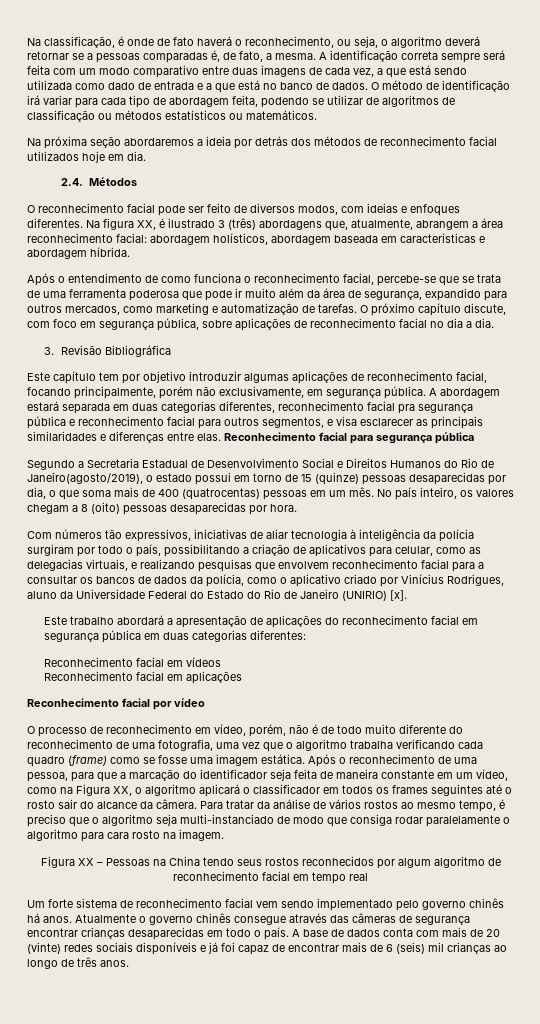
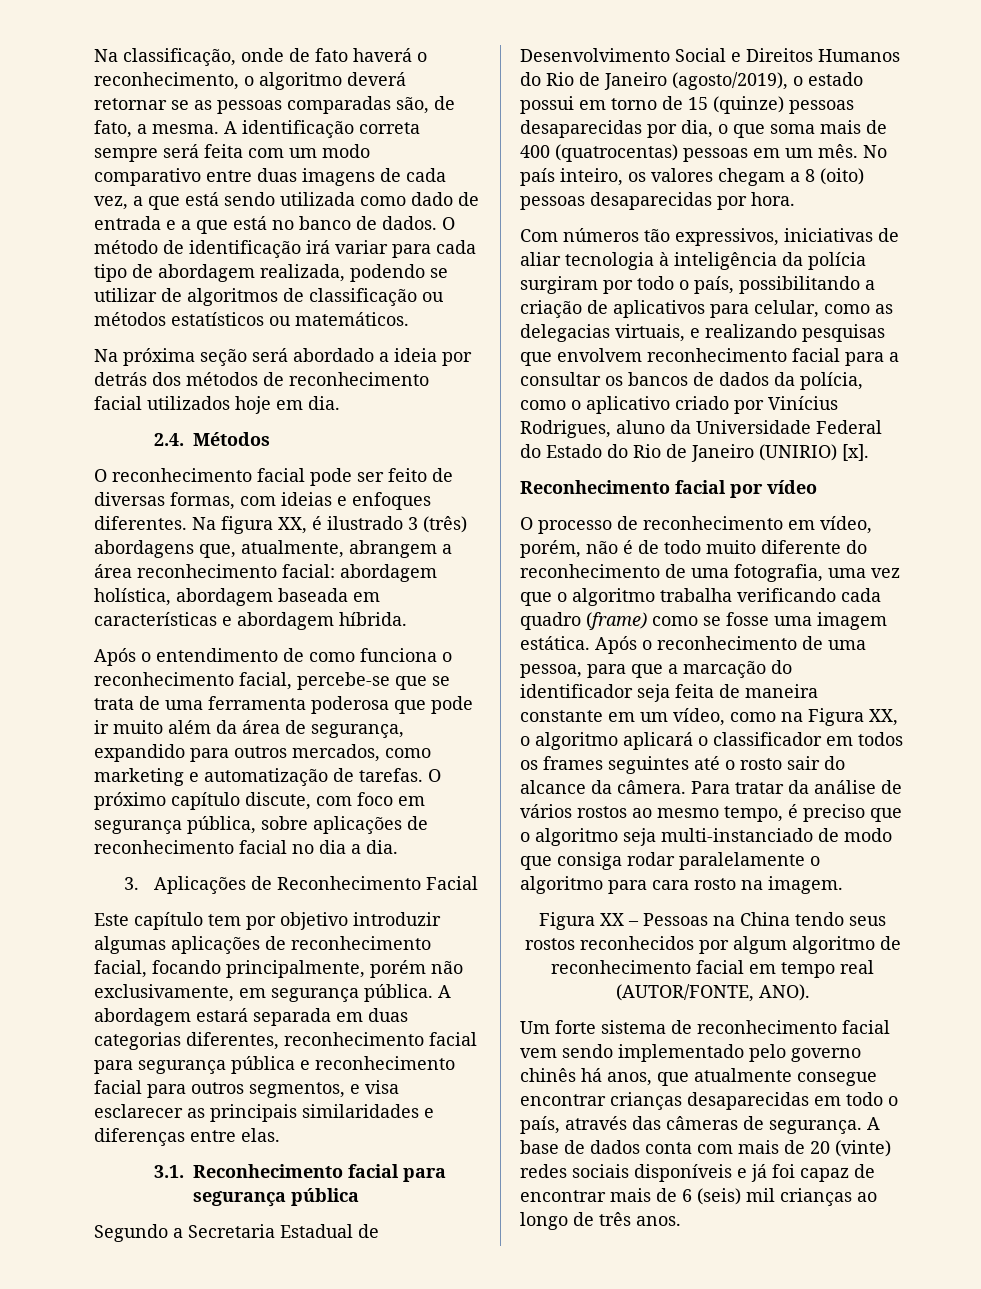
- Na classificação, é onde de fato haverá o reconhecimento, ou seja, o algoritmo deverá retornar se a pessoas comparadas é, de fato, a mesma.
+ Na classificação, onde de fato haverá o reconhecimento, o algoritmo deverá retornar se as pessoas comparadas são, de fato, a mesma.
- O método de identificação irá variar para cada tipo de abordagem feita, podendo se utilizar de algoritmos de classificação ou métodos estatísticos ou matemáticos.
+ O método de identificação irá variar para cada tipo de abordagem realizada, podendo se utilizar de algoritmos de classificação ou métodos estatísticos ou matemáticos.
- Na próxima seção abordaremos a ideia por detrás dos métodos de reconhecimento facial utilizados hoje em dia.
+ Na próxima seção será abordado a ideia por detrás dos métodos de reconhecimento facial utilizados hoje em dia.
- O reconhecimento facial pode ser feito de diversos modos, com ideias e enfoques diferentes.
+ O reconhecimento facial pode ser feito de diversas formas, com ideias e enfoques diferentes.
- Na figura XX, é ilustrado 3 (três) abordagens que, atualmente, abrangem a área reconhecimento facial: abordagem holísticos, abordagem baseada em características e abordagem híbrida.
+ Na figura XX, é ilustrado 3 (três) abordagens que, atualmente, abrangem a área reconhecimento facial: abordagem holística, abordagem baseada em características e abordagem híbrida.
- 3. Revisão Bibliográfica
+ 3. Aplicações de Reconhecimento Facial
- A abordagem estará separada em duas categorias diferentes, reconhecimento facial pra segurança pública e reconhecimento facial para outros segmentos, e visa esclarecer as principais similaridades e diferenças entre elas. Reconhecimento facial para segurança pública
+ A abordagem estará separada em duas categorias diferentes, reconhecimento facial para segurança pública e reconhecimento facial para outros segmentos, e visa esclarecer as principais similaridades e diferenças entre elas.
+ 3.1. Reconhecimento facial para segurança pública
- Segundo a Secretaria Estadual de Desenvolvimento Social e Direitos Humanos do Rio de Janeiro(agosto/2019), o estado possui em torno de 15 (quinze) pessoas desaparecidas por dia, o que soma mais de 400 (quatrocentas) pessoas em um mês.
+ Segundo a Secretaria Estadual de Desenvolvimento Social e Direitos Humanos do Rio de Janeiro (agosto/2019), o estado possui em torno de 15 (quinze) pessoas desaparecidas por dia, o que soma mais de 400 (quatrocentas) pessoas em um mês.
- Este trabalho abordará a apresentação de aplicações do reconhecimento facial em segurança pública em duas categorias diferentes:
- Reconhecimento facial em vídeos
- Reconhecimento facial em aplicações
- Figura XX – Pessoas na China tendo seus rostos reconhecidos por algum algoritmo de reconhecimento facial em tempo real
+ Figura XX – Pessoas na China tendo seus rostos reconhecidos por algum algoritmo de reconhecimento facial em tempo real (AUTOR/FONTE, ANO).
- Um forte sistema de reconhecimento facial vem sendo implementado pelo governo chinês há anos. Atualmente o governo chinês consegue através das câmeras de segurança encontrar crianças desaparecidas em todo o país.
+ Um forte sistema de reconhecimento facial vem sendo implementado pelo governo chinês há anos, que atualmente consegue encontrar crianças desaparecidas em todo o país, através das câmeras de segurança.

